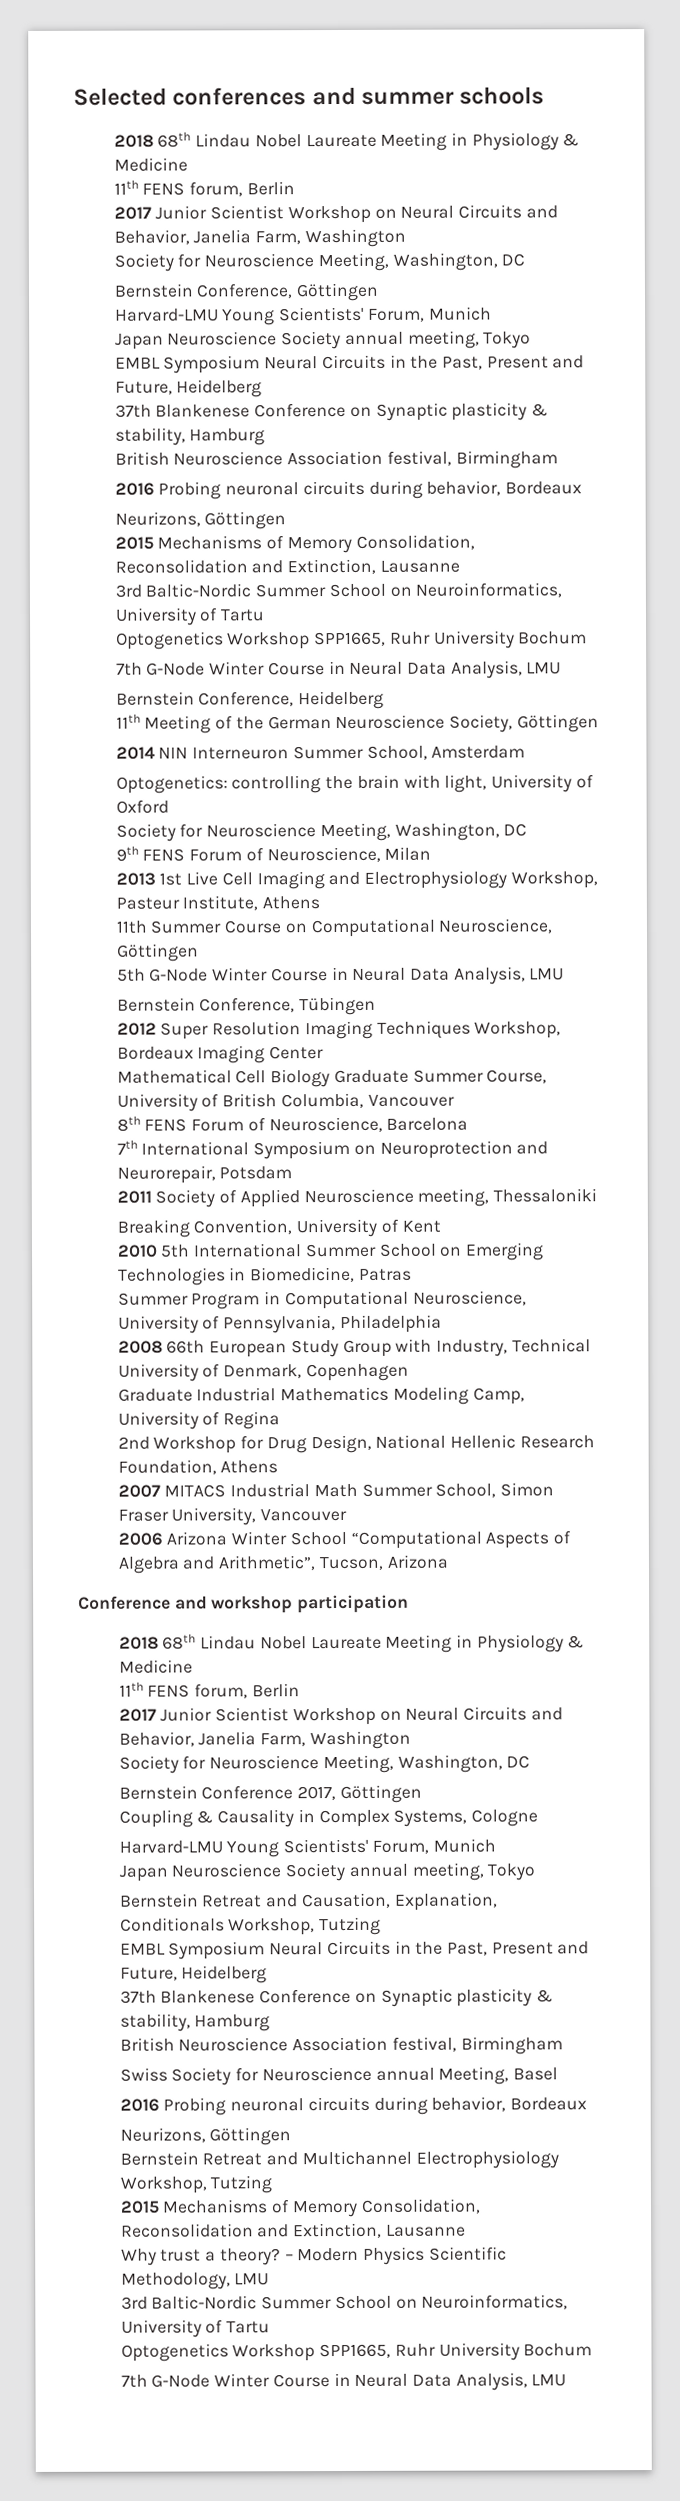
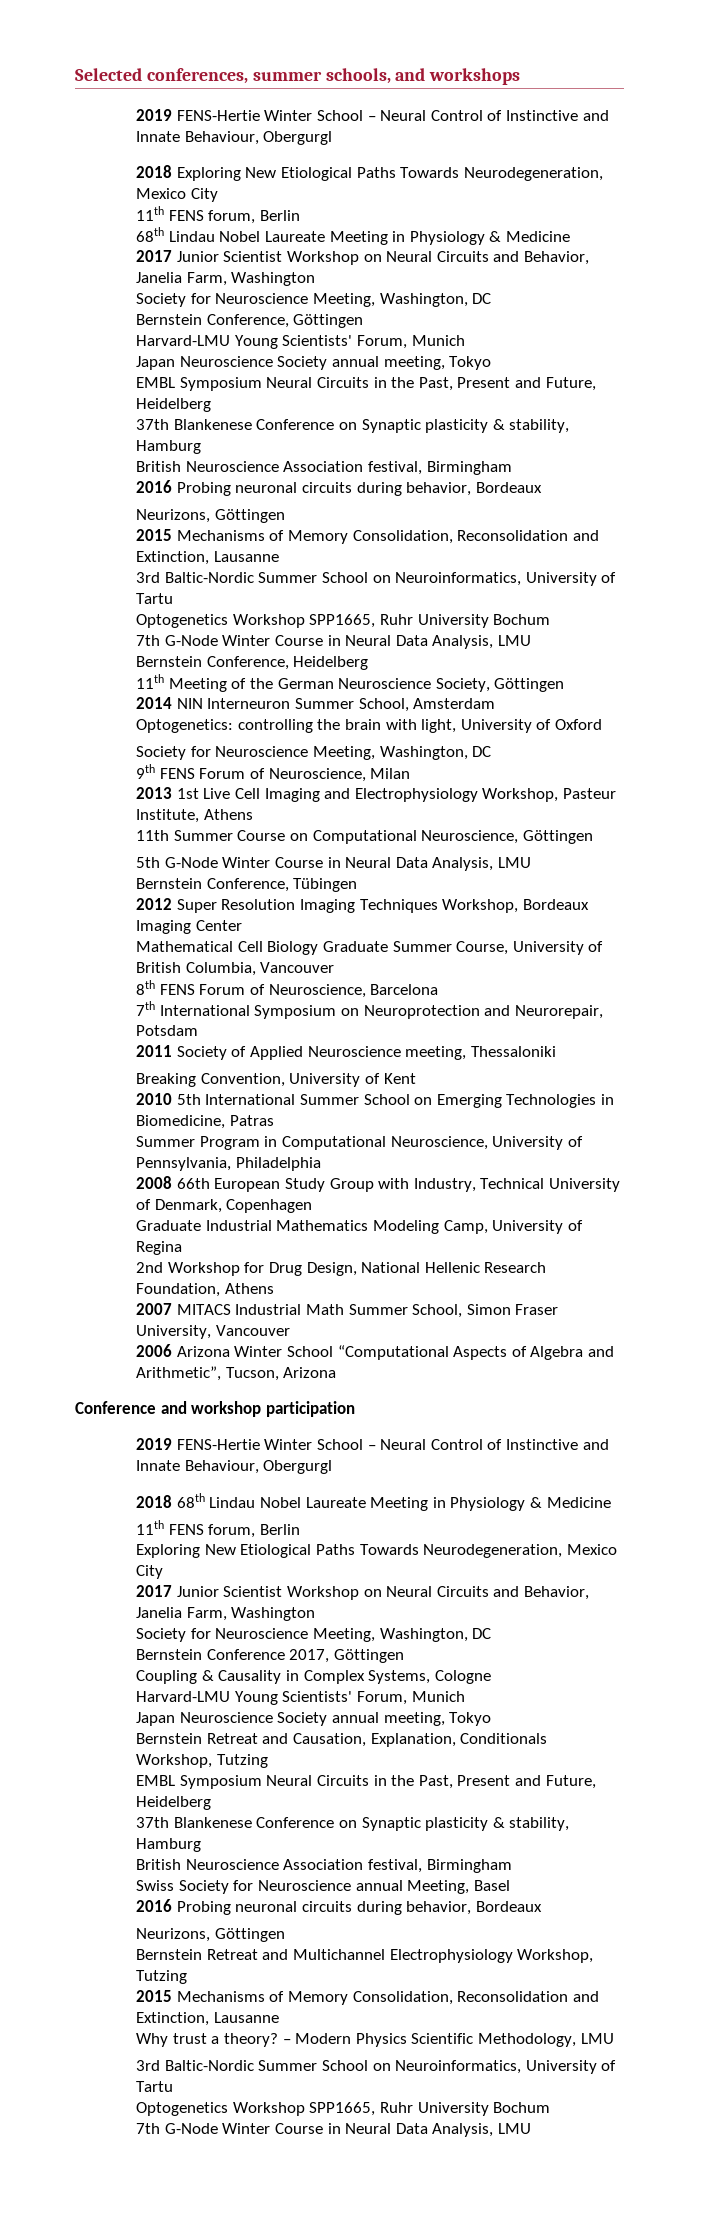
- Selected conferences and summer schools
- 2018 68th Lindau Nobel Laureate Meeting in Physiology & Medicine
+ Selected conferences, summer schools, and workshops
+ 2019 FENS-Hertie Winter School – Neural Control of Instinctive and Innate Behaviour, Obergurgl
+ 2018 Exploring New Etiological Paths Towards Neurodegeneration, Mexico City
  11th FENS forum, Berlin
+ 68th Lindau Nobel Laureate Meeting in Physiology & Medicine
  Conference and workshop participation
+ 2019 FENS-Hertie Winter School – Neural Control of Instinctive and Innate Behaviour, Obergurgl
  2018 68th Lindau Nobel Laureate Meeting in Physiology & Medicine
  11th FENS forum, Berlin
+ Exploring New Etiological Paths Towards Neurodegeneration, Mexico City

